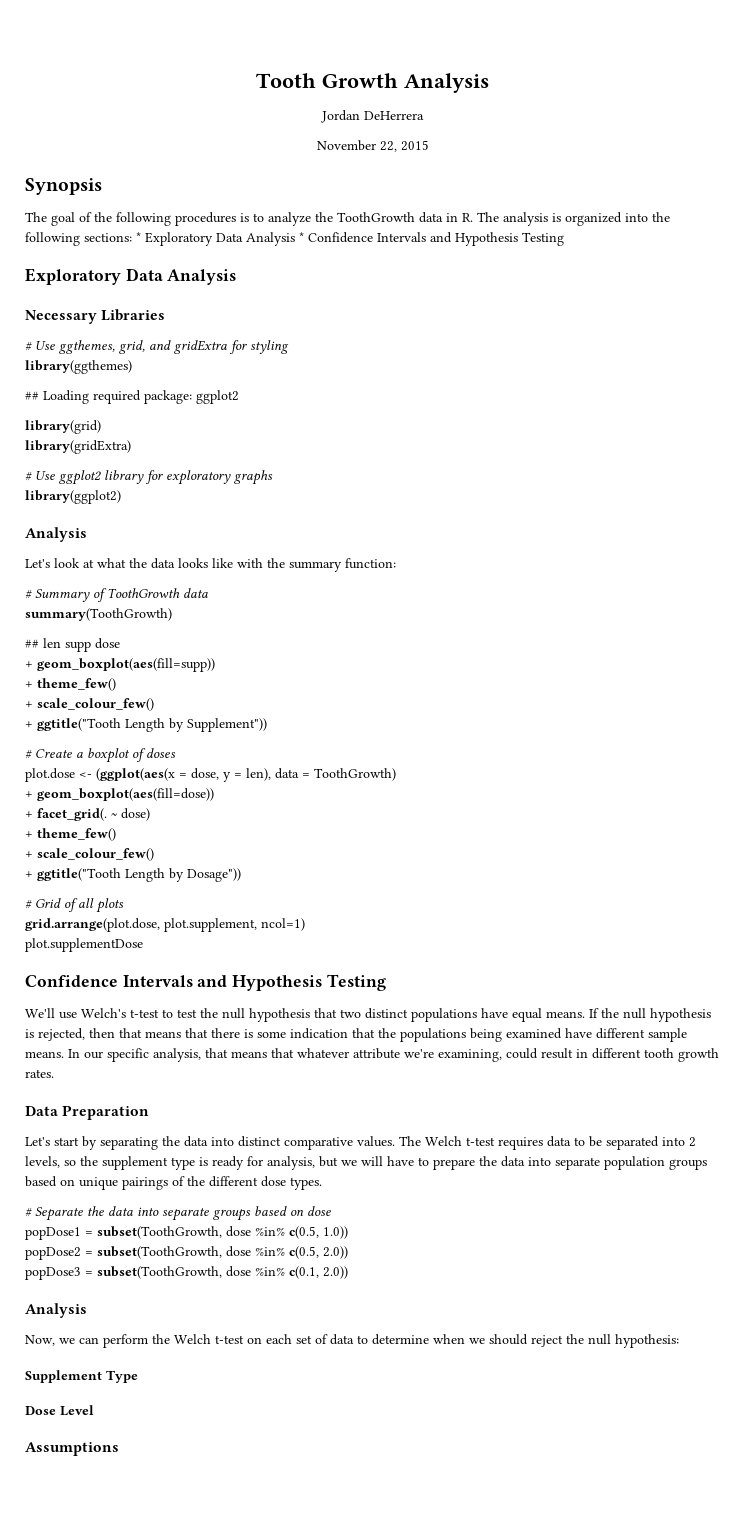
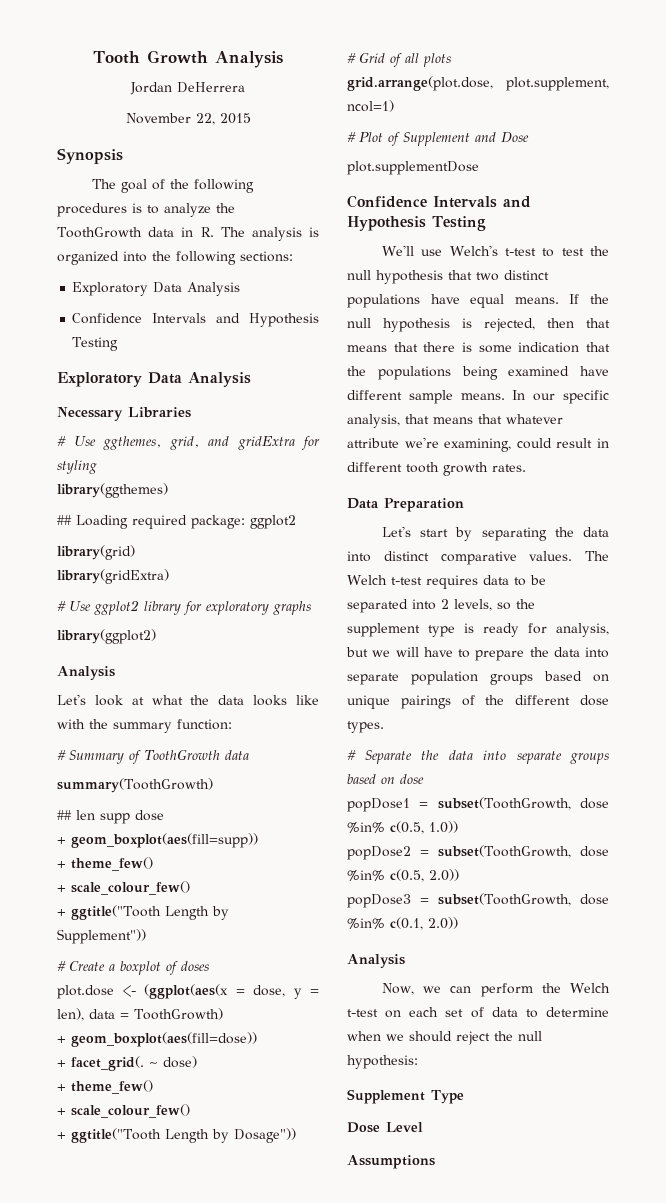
- The goal of the following procedures is to analyze the ToothGrowth data in R. The analysis is organized into the following sections: * Exploratory Data Analysis * Confidence Intervals and Hypothesis Testing
+ The goal of the following procedures is to analyze the ToothGrowth data in R. The analysis is organized into the following sections:
+ Exploratory Data Analysis
+ Confidence Intervals and Hypothesis Testing
+ # Plot of Supplement and Dose

